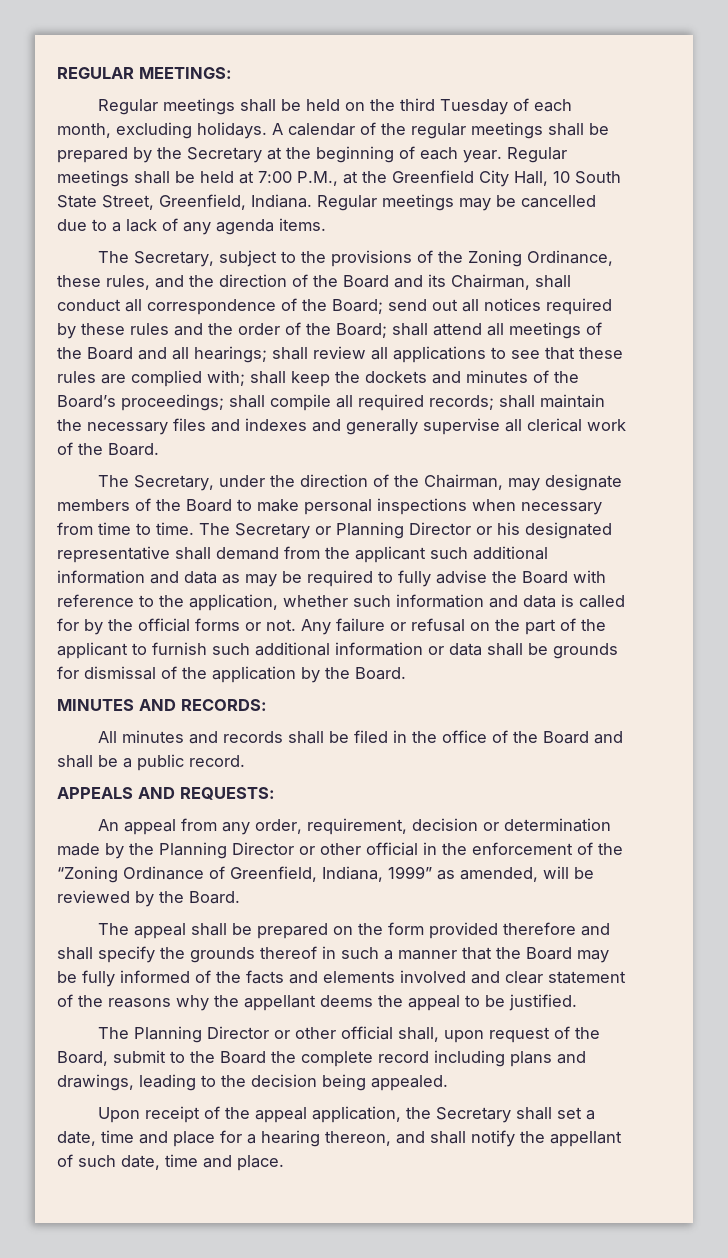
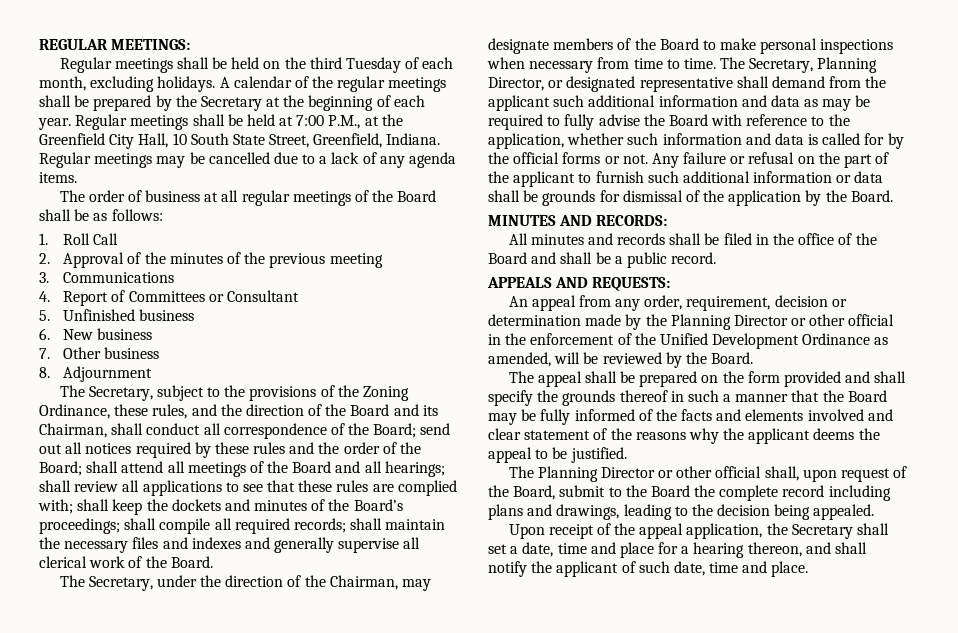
+ The order of business at all regular meetings of the Board shall be as follows:
+ 1. Roll Call
+ 2. Approval of the minutes of the previous meeting
+ 3. Communications
+ 4. Report of Committees or Consultant
+ 5. Unfinished business
+ 6. New business
+ 7. Other business
+ 8. Adjournment
- The Secretary or Planning Director or his designated representative shall demand from the applicant such additional information and data as may be required to fully advise the Board with reference to the application, whether such information and data is called for by the official forms or not.
+ The Secretary, Planning Director, or designated representative shall demand from the applicant such additional information and data as may be required to fully advise the Board with reference to the application, whether such information and data is called for by the official forms or not.
- An appeal from any order, requirement, decision or determination made by the Planning Director or other official in the enforcement of the “Zoning Ordinance of Greenfield, Indiana, 1999” as amended, will be reviewed by the Board.
+ An appeal from any order, requirement, decision or determination made by the Planning Director or other official in the enforcement of the Unified Development Ordinance as amended, will be reviewed by the Board.
- The appeal shall be prepared on the form provided therefore and shall specify the grounds thereof in such a manner that the Board may be fully informed of the facts and elements involved and clear statement of the reasons why the appellant deems the appeal to be justified.
+ The appeal shall be prepared on the form provided and shall specify the grounds thereof in such a manner that the Board may be fully informed of the facts and elements involved and clear statement of the reasons why the applicant deems the appeal to be justified.
- Upon receipt of the appeal application, the Secretary shall set a date, time and place for a hearing thereon, and shall notify the appellant of such date, time and place.
+ Upon receipt of the appeal application, the Secretary shall set a date, time and place for a hearing thereon, and shall notify the applicant of such date, time and place.

